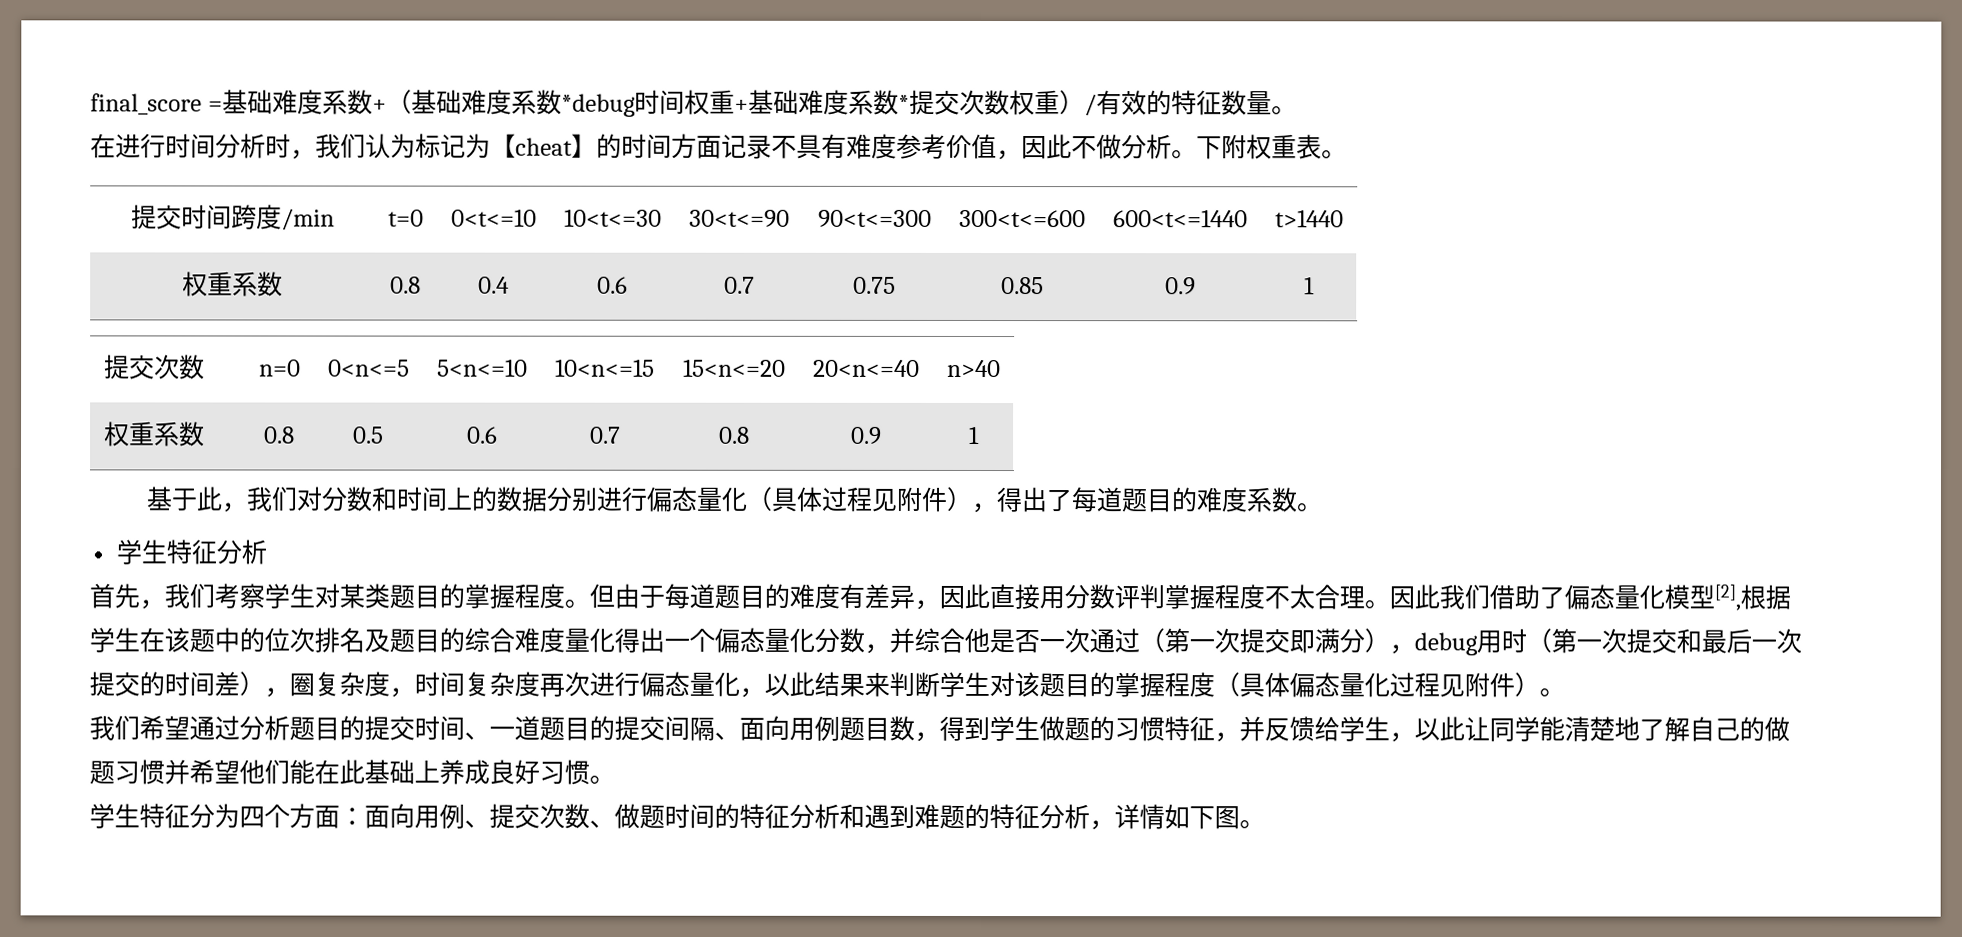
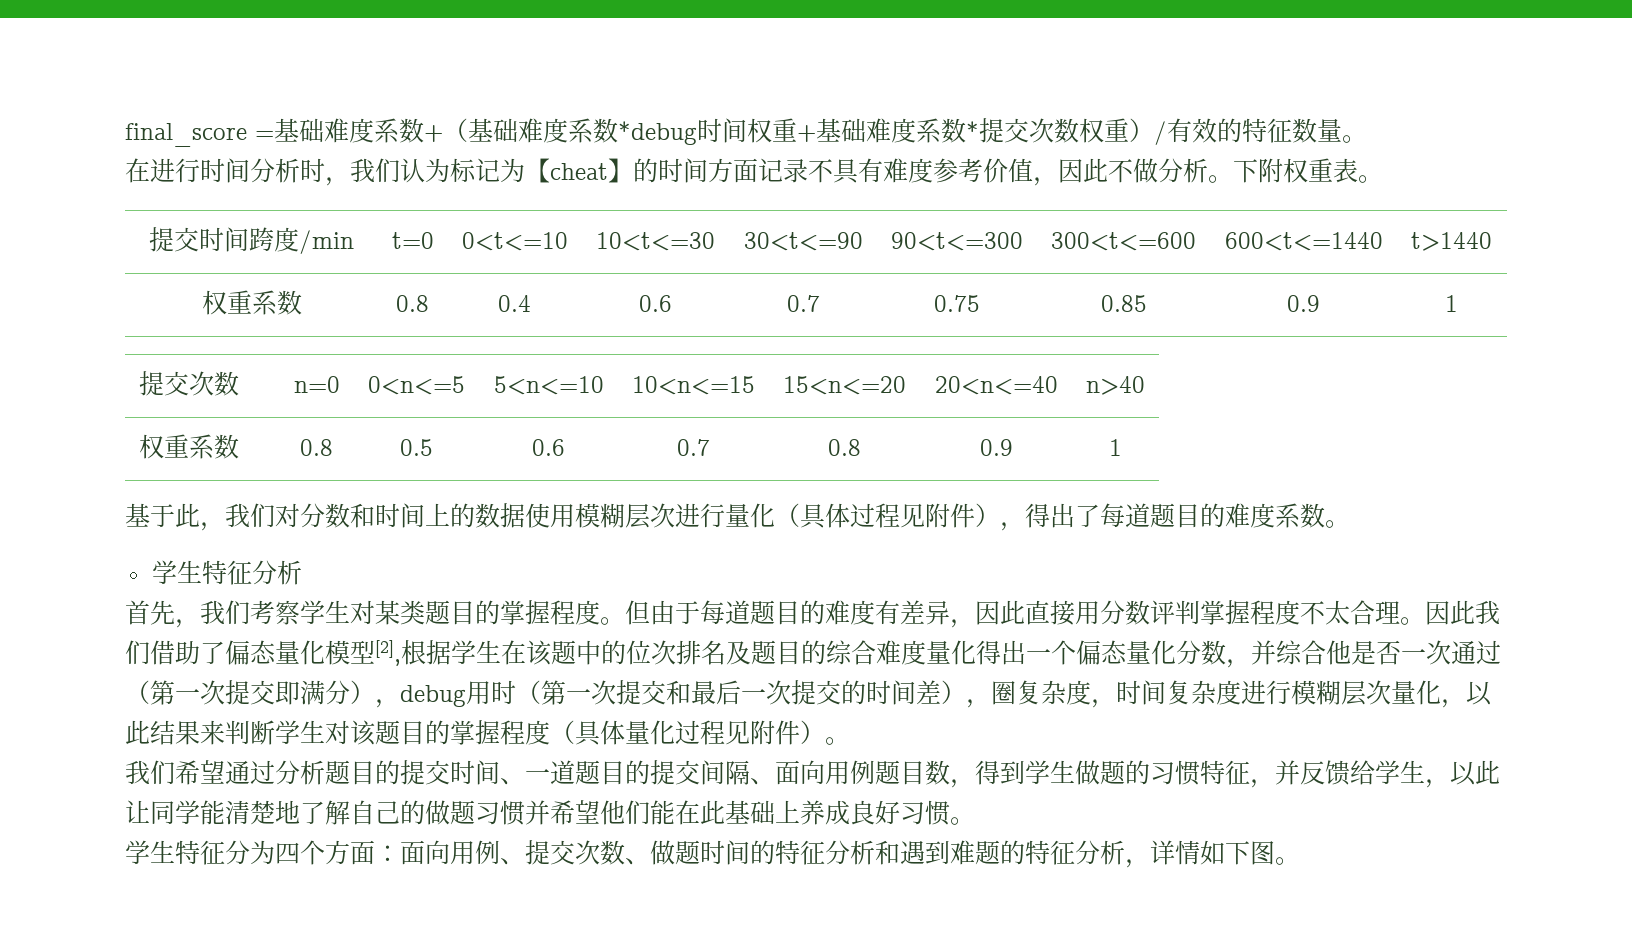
- 基于此，我们对分数和时间上的数据分别进行偏态量化（具体过程见附件），得出了每道题目的难度系数。
+ 基于此，我们对分数和时间上的数据使用模糊层次进行量化（具体过程见附件），得出了每道题目的难度系数。
- 因此我们借助了偏态量化模型[2],根据学生在该题中的位次排名及题目的综合难度量化得出一个偏态量化分数，并综合他是否一次通过（第一次提交即满分），debug用时（第一次提交和最后一次提交的时间差），圈复杂度，时间复杂度再次进行偏态量化，以此结果来判断学生对该题目的掌握程度（具体偏态量化过程见附件）。
+ 因此我们借助了偏态量化模型[2],根据学生在该题中的位次排名及题目的综合难度量化得出一个偏态量化分数，并综合他是否一次通过（第一次提交即满分），debug用时（第一次提交和最后一次提交的时间差），圈复杂度，时间复杂度进行模糊层次量化，以此结果来判断学生对该题目的掌握程度（具体量化过程见附件）。

